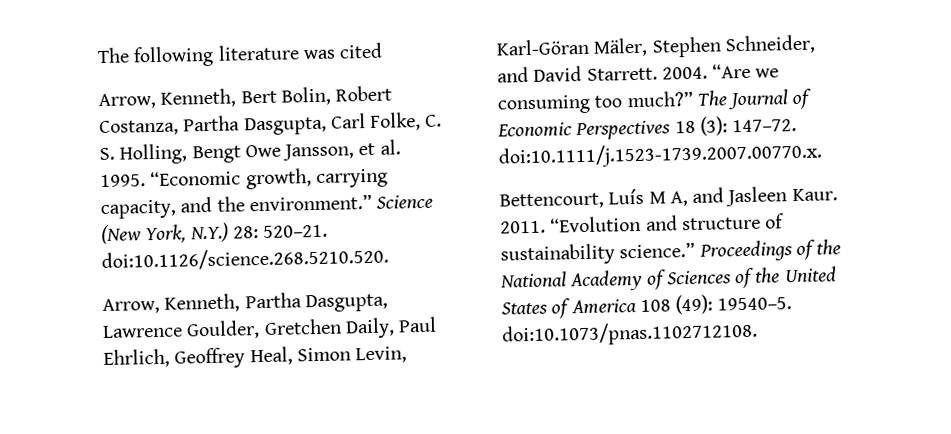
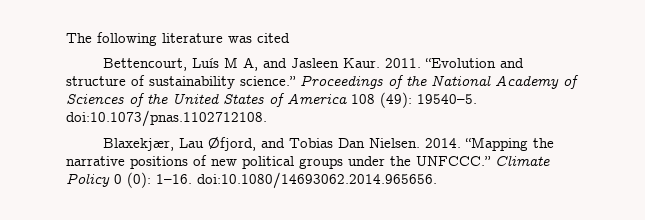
- Arrow, Kenneth, Bert Bolin, Robert Costanza, Partha Dasgupta, Carl Folke, C. S. Holling, Bengt Owe Jansson, et al. 1995. “Economic growth, carrying capacity, and the environment.” Science (New York, N.Y.) 28: 520–21. doi:10.1126/science.268.5210.520.
- Arrow, Kenneth, Partha Dasgupta, Lawrence Goulder, Gretchen Daily, Paul Ehrlich, Geoffrey Heal, Simon Levin, Karl-Göran Mäler, Stephen Schneider, and David Starrett. 2004. “Are we consuming too much?” The Journal of Economic Perspectives 18 (3): 147–72. doi:10.1111/j.1523-1739.2007.00770.x.
+ Blaxekjær, Lau Øfjord, and Tobias Dan Nielsen. 2014. “Mapping the narrative positions of new political groups under the UNFCCC.” Climate Policy 0 (0): 1–16. doi:10.1080/14693062.2014.965656.

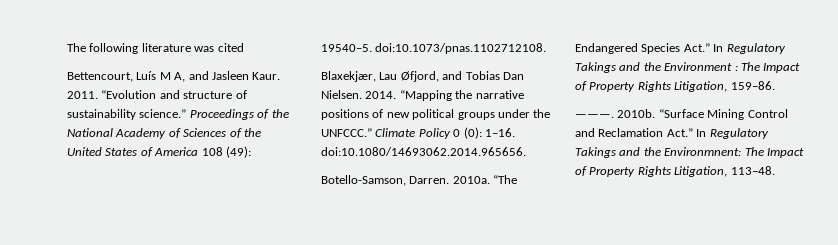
+ Botello-Samson, Darren. 2010a. “The Endangered Species Act.” In Regulatory Takings and the Environment : The Impact of Property Rights Litigation, 159–86.
+ ———. 2010b. “Surface Mining Control and Reclamation Act.” In Regulatory Takings and the Environmnent: The Impact of Property Rights Litigation, 113–48.

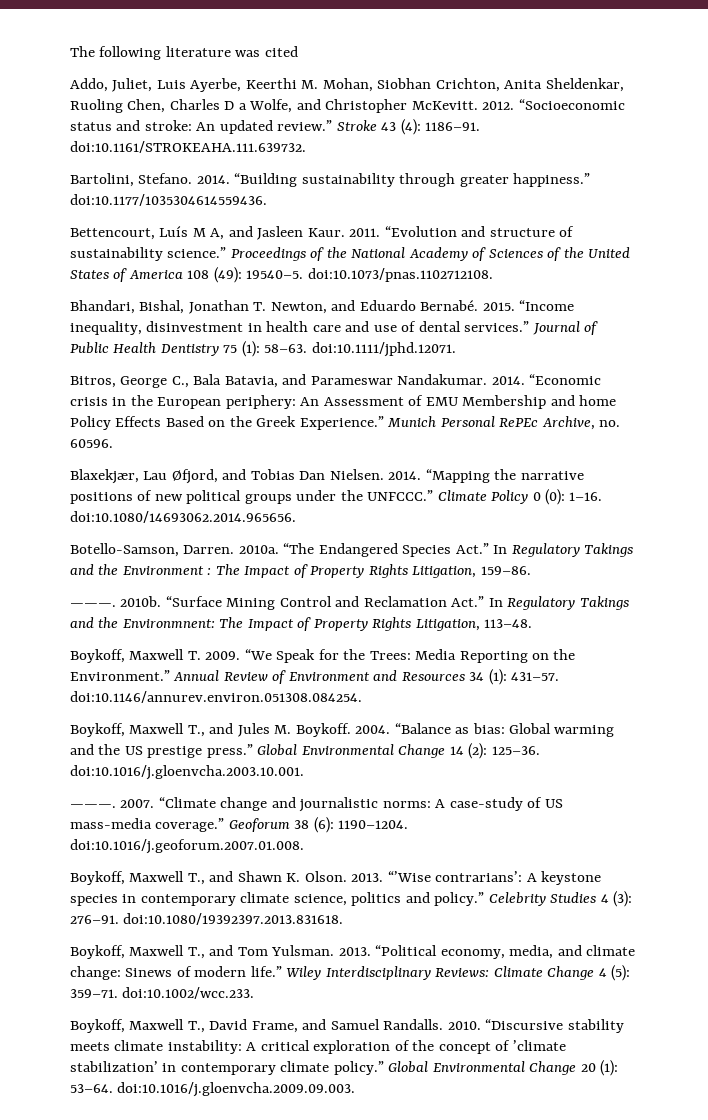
+ Addo, Juliet, Luis Ayerbe, Keerthi M. Mohan, Siobhan Crichton, Anita Sheldenkar, Ruoling Chen, Charles D a Wolfe, and Christopher McKevitt. 2012. “Socioeconomic status and stroke: An updated review.” Stroke 43 (4): 1186–91. doi:10.1161/STROKEAHA.111.639732.
+ Bartolini, Stefano. 2014. “Building sustainability through greater happiness.” doi:10.1177/1035304614559436.
+ Bhandari, Bishal, Jonathan T. Newton, and Eduardo Bernabé. 2015. “Income inequality, disinvestment in health care and use of dental services.” Journal of Public Health Dentistry 75 (1): 58–63. doi:10.1111/jphd.12071.
+ Bitros, George C., Bala Batavia, and Parameswar Nandakumar. 2014. “Economic crisis in the European periphery: An Assessment of EMU Membership and home Policy Effects Based on the Greek Experience.” Munich Personal RePEc Archive, no. 60596.
+ Boykoff, Maxwell T. 2009. “We Speak for the Trees: Media Reporting on the Environment.” Annual Review of Environment and Resources 34 (1): 431–57. doi:10.1146/annurev.environ.051308.084254.
+ Boykoff, Maxwell T., and Jules M. Boykoff. 2004. “Balance as bias: Global warming and the US prestige press.” Global Environmental Change 14 (2): 125–36. doi:10.1016/j.gloenvcha.2003.10.001.
+ ———. 2007. “Climate change and journalistic norms: A case-study of US mass-media coverage.” Geoforum 38 (6): 1190–1204. doi:10.1016/j.geoforum.2007.01.008.
+ Boykoff, Maxwell T., and Shawn K. Olson. 2013. “’Wise contrarians’: A keystone species in contemporary climate science, politics and policy.” Celebrity Studies 4 (3): 276–91. doi:10.1080/19392397.2013.831618.
+ Boykoff, Maxwell T., and Tom Yulsman. 2013. “Political economy, media, and climate change: Sinews of modern life.” Wiley Interdisciplinary Reviews: Climate Change 4 (5): 359–71. doi:10.1002/wcc.233.
+ Boykoff, Maxwell T., David Frame, and Samuel Randalls. 2010. “Discursive stability meets climate instability: A critical exploration of the concept of ’climate stabilization’ in contemporary climate policy.” Global Environmental Change 20 (1): 53–64. doi:10.1016/j.gloenvcha.2009.09.003.

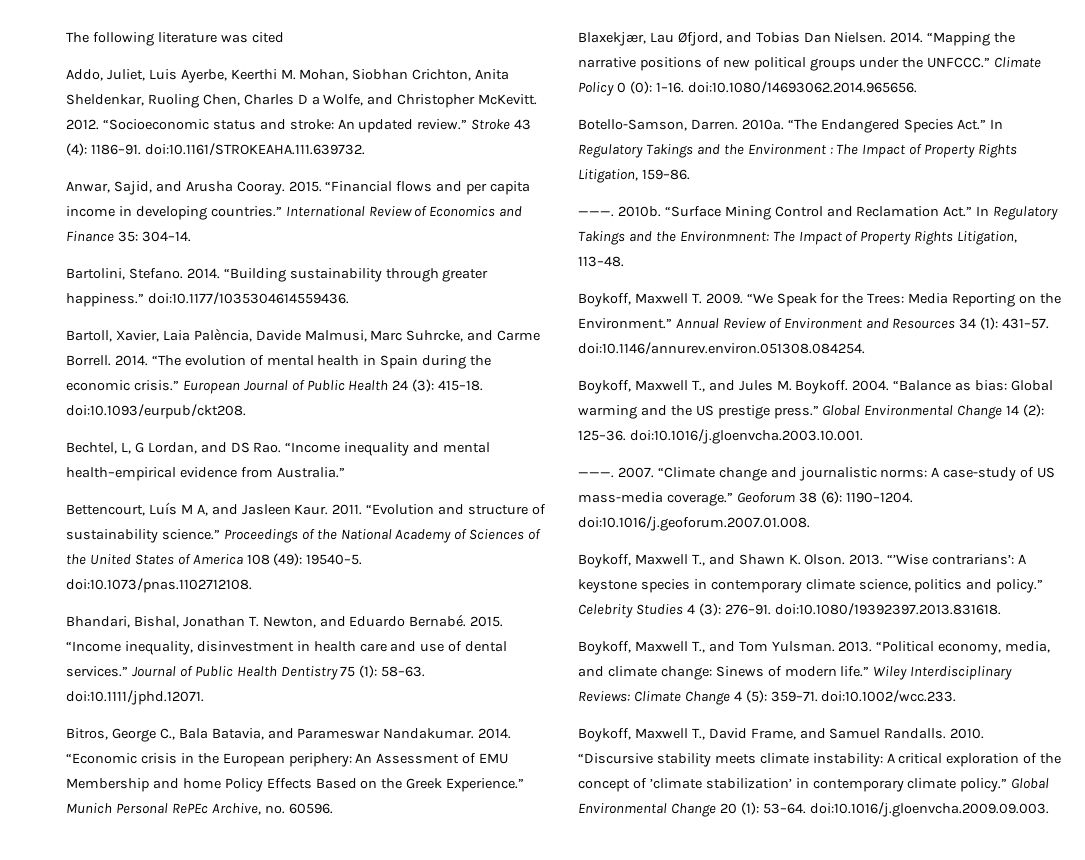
+ Anwar, Sajid, and Arusha Cooray. 2015. “Financial flows and per capita income in developing countries.” International Review of Economics and Finance 35: 304–14.
+ Bartoll, Xavier, Laia Palència, Davide Malmusi, Marc Suhrcke, and Carme Borrell. 2014. “The evolution of mental health in Spain during the economic crisis.” European Journal of Public Health 24 (3): 415–18. doi:10.1093/eurpub/ckt208.
+ Bechtel, L, G Lordan, and DS Rao. “Income inequality and mental health–empirical evidence from Australia.”

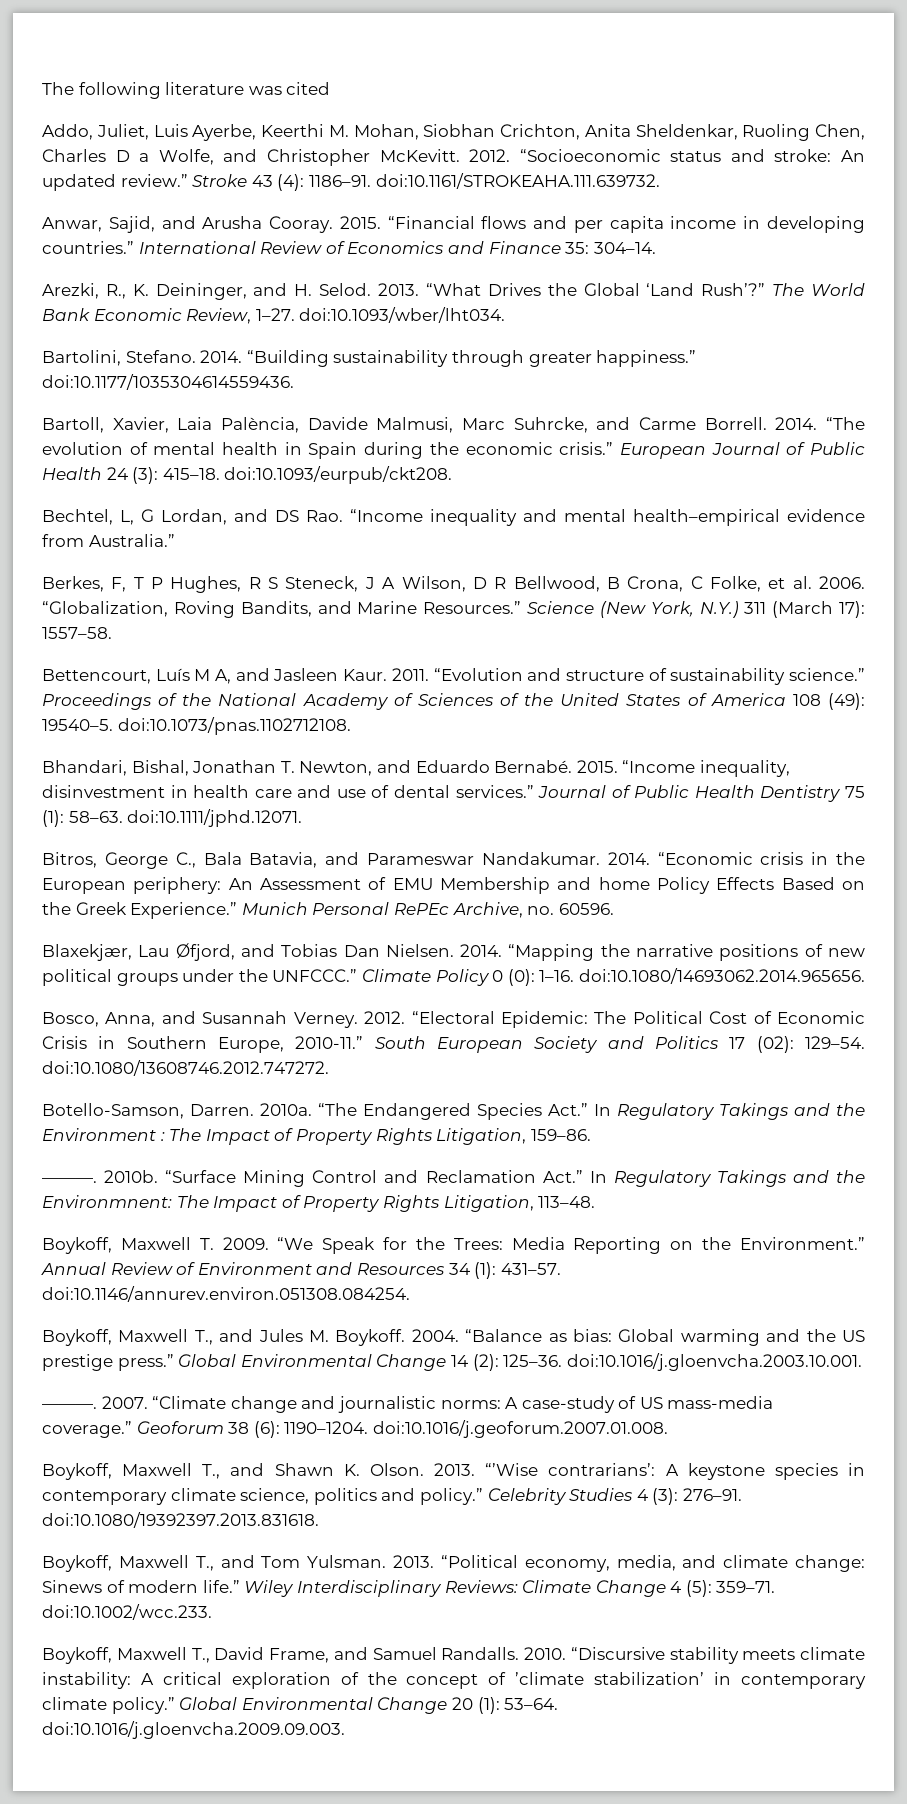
+ Arezki, R., K. Deininger, and H. Selod. 2013. “What Drives the Global ‘Land Rush’?” The World Bank Economic Review, 1–27. doi:10.1093/wber/lht034.
+ Berkes, F, T P Hughes, R S Steneck, J A Wilson, D R Bellwood, B Crona, C Folke, et al. 2006. “Globalization, Roving Bandits, and Marine Resources.” Science (New York, N.Y.) 311 (March 17): 1557–58.
+ Bosco, Anna, and Susannah Verney. 2012. “Electoral Epidemic: The Political Cost of Economic Crisis in Southern Europe, 2010-11.” South European Society and Politics 17 (02): 129–54. doi:10.1080/13608746.2012.747272.

